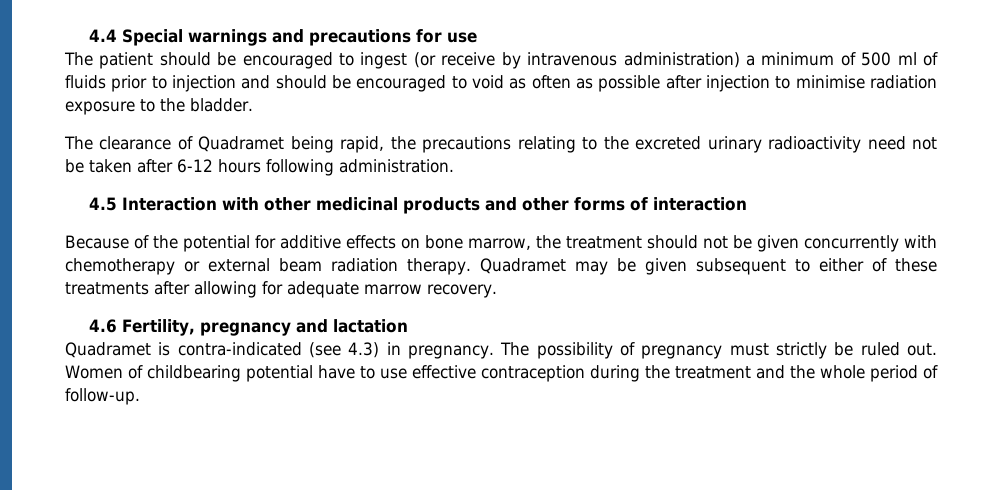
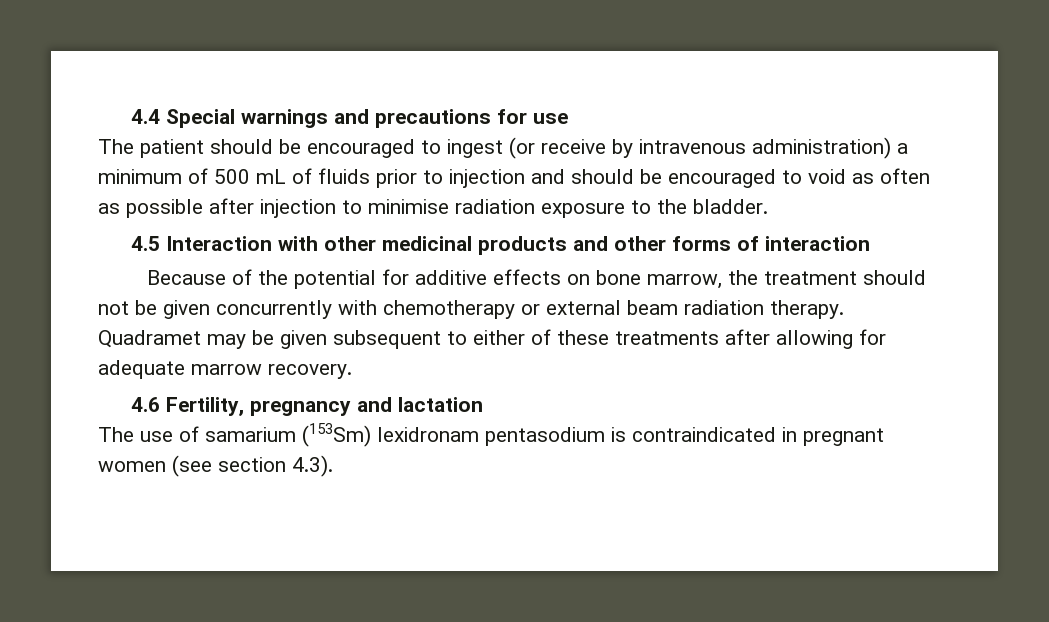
- The patient should be encouraged to ingest (or receive by intravenous administration) a minimum of 500 ml of fluids prior to injection and should be encouraged to void as often as possible after injection to minimise radiation exposure to the bladder.
+ The patient should be encouraged to ingest (or receive by intravenous administration) a minimum of 500 mL of fluids prior to injection and should be encouraged to void as often as possible after injection to minimise radiation exposure to the bladder.
- The clearance of Quadramet being rapid, the precautions relating to the excreted urinary radioactivity need not be taken after 6-12 hours following administration.
- Quadramet is contra-indicated (see 4.3) in pregnancy. The possibility of pregnancy must strictly be ruled out. Women of childbearing potential have to use effective contraception during the treatment and the whole period of follow-up.
+ The use of samarium (153Sm) lexidronam pentasodium is contraindicated in pregnant women (see section 4.3).

